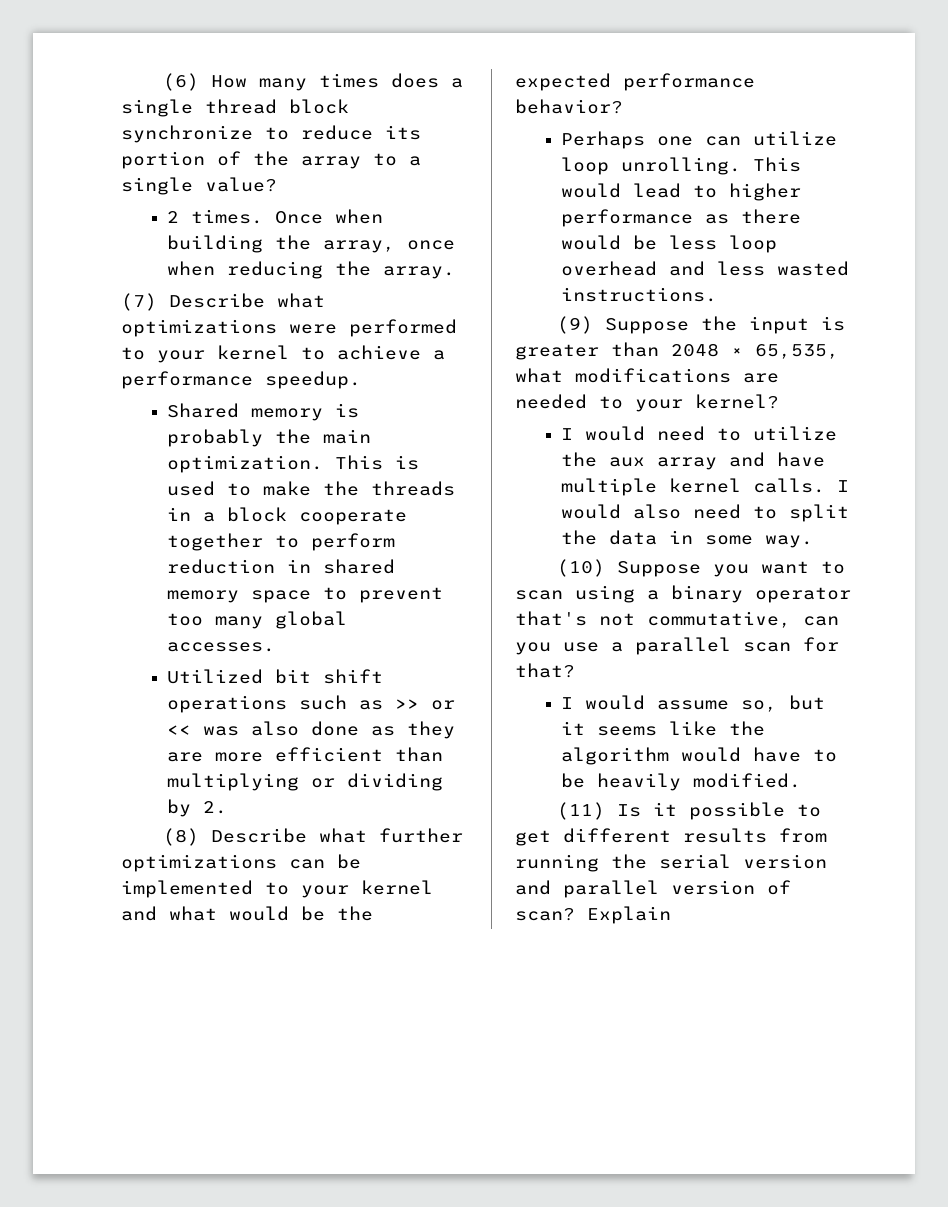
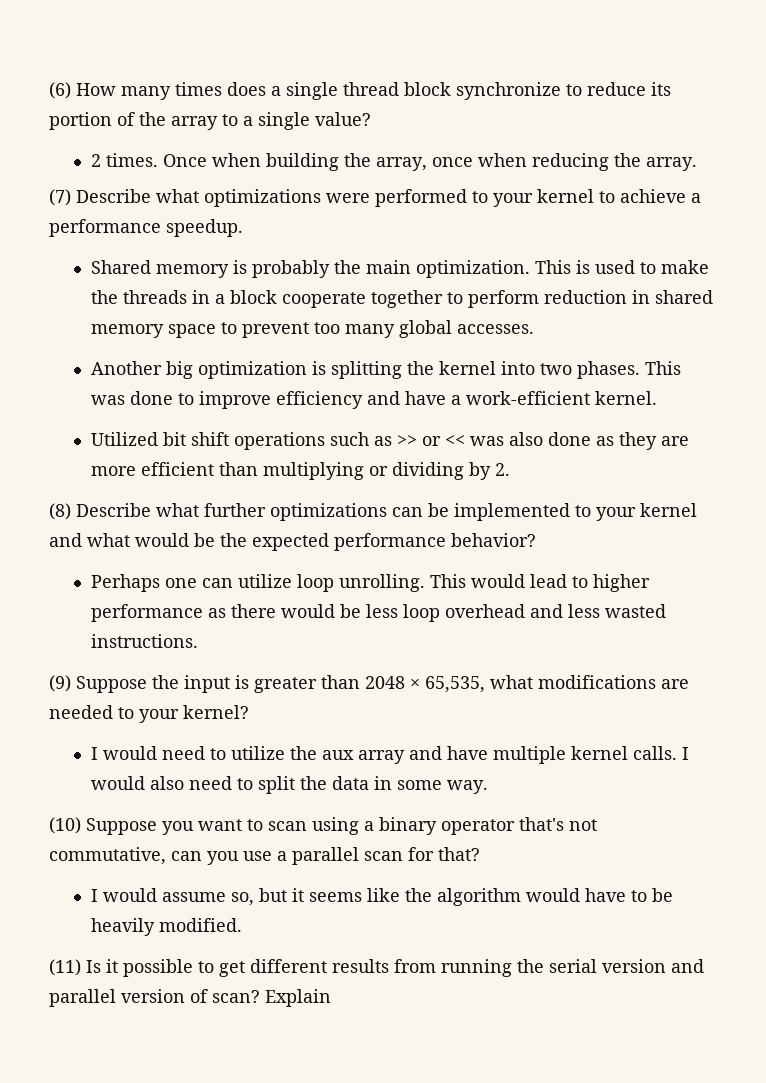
+ Another big optimization is splitting the kernel into two phases. This was done to improve efficiency and have a work-efficient kernel.

